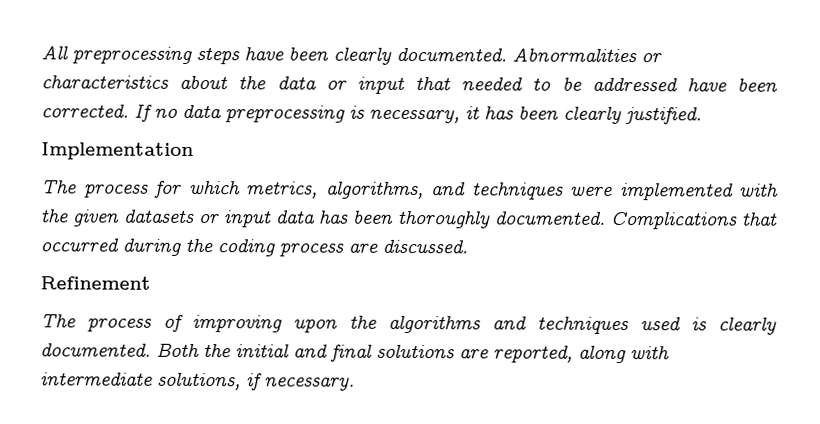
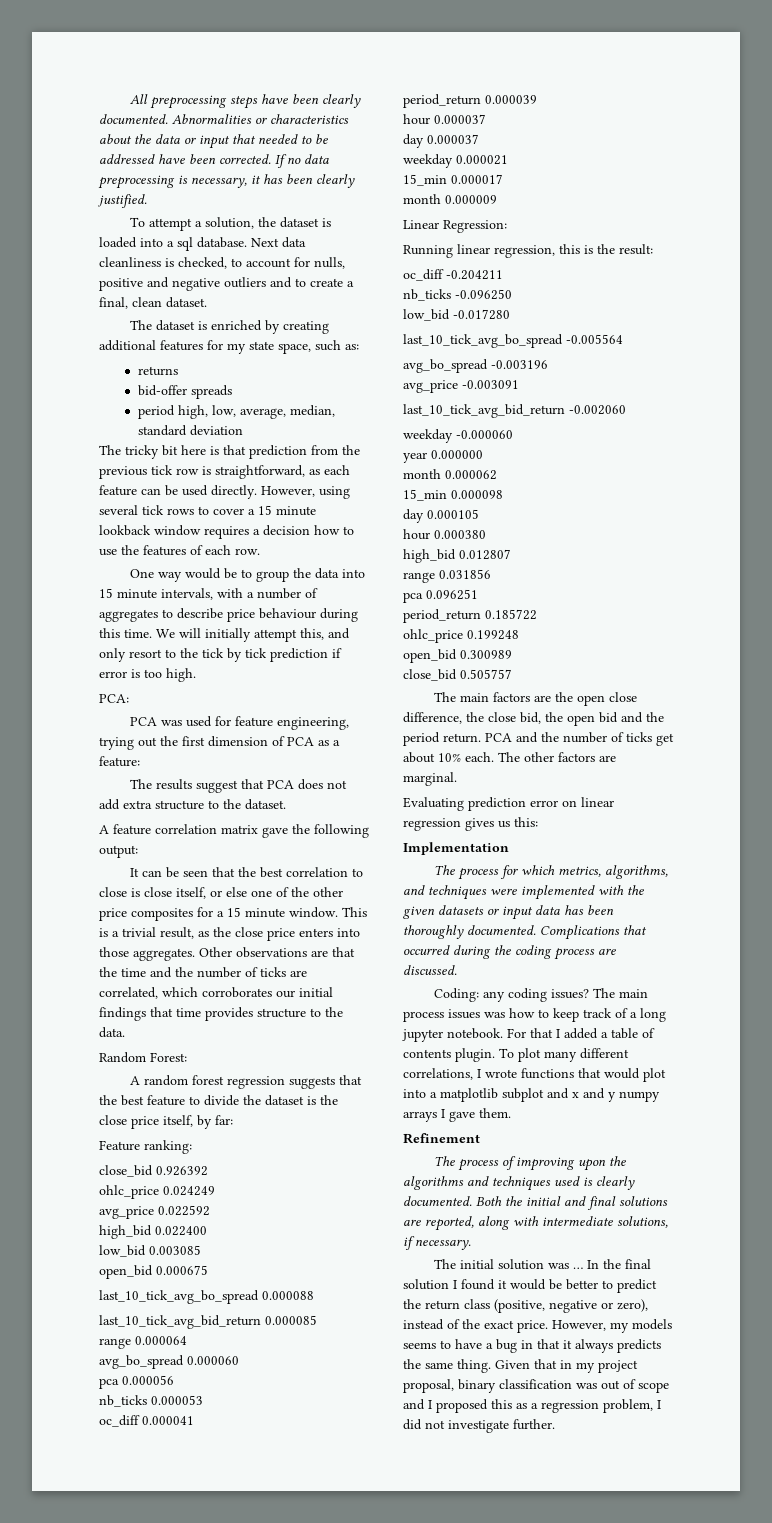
+ To attempt a solution, the dataset is loaded into a sql database. Next data cleanliness is checked, to account for nulls, positive and negative outliers and to create a final, clean dataset.
+ The dataset is enriched by creating additional features for my state space, such as:
+ returns
+ bid-offer spreads
+ period high, low, average, median, standard deviation
+ The tricky bit here is that prediction from the previous tick row is straightforward, as each feature can be used directly. However, using several tick rows to cover a 15 minute lookback window requires a decision how to use the features of each row.
+ One way would be to group the data into 15 minute intervals, with a number of aggregates to describe price behaviour during this time. We will initially attempt this, and only resort to the tick by tick prediction if error is too high.
+ PCA:
+ PCA was used for feature engineering, trying out the first dimension of PCA as a feature:
+ The results suggest that PCA does not add extra structure to the dataset.
+ A feature correlation matrix gave the following output:
+ It can be seen that the best correlation to close is close itself, or else one of the other price composites for a 15 minute window. This is a trivial result, as the close price enters into those aggregates. Other observations are that the time and the number of ticks are correlated, which corroborates our initial findings that time provides structure to the data.
+ Random Forest:
+ A random forest regression suggests that the best feature to divide the dataset is the close price itself, by far:
+ Feature ranking:
+ close_bid 0.926392
+ ohlc_price 0.024249
+ avg_price 0.022592
+ high_bid 0.022400
+ low_bid 0.003085
+ open_bid 0.000675
+ last_10_tick_avg_bo_spread 0.000088
+ last_10_tick_avg_bid_return 0.000085
+ range 0.000064
+ avg_bo_spread 0.000060
+ pca 0.000056
+ nb_ticks 0.000053
+ oc_diff 0.000041
+ period_return 0.000039
+ hour 0.000037
+ day 0.000037
+ weekday 0.000021
+ 15_min 0.000017
+ month 0.000009
+ Linear Regression:
+ Running linear regression, this is the result:
+ oc_diff -0.204211
+ nb_ticks -0.096250
+ low_bid -0.017280
+ last_10_tick_avg_bo_spread -0.005564
+ avg_bo_spread -0.003196
+ avg_price -0.003091
+ last_10_tick_avg_bid_return -0.002060
+ weekday -0.000060
+ year 0.000000
+ month 0.000062
+ 15_min 0.000098
+ day 0.000105
+ hour 0.000380
+ high_bid 0.012807
+ range 0.031856
+ pca 0.096251
+ period_return 0.185722
+ ohlc_price 0.199248
+ open_bid 0.300989
+ close_bid 0.505757
+ The main factors are the open close difference, the close bid, the open bid and the period return. PCA and the number of ticks get about 10% each. The other factors are marginal.
+ Evaluating prediction error on linear regression gives us this:
+ Coding: any coding issues? The main process issues was how to keep track of a long jupyter notebook. For that I added a table of contents plugin. To plot many different correlations, I wrote functions that would plot into a matplotlib subplot and x and y numpy arrays I gave them.
+ The initial solution was … In the final solution I found it would be better to predict the return class (positive, negative or zero), instead of the exact price. However, my models seems to have a bug in that it always predicts the same thing. Given that in my project proposal, binary classification was out of scope and I proposed this as a regression problem, I did not investigate further.

